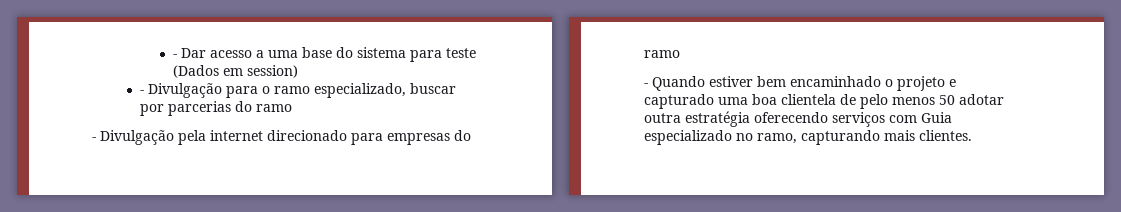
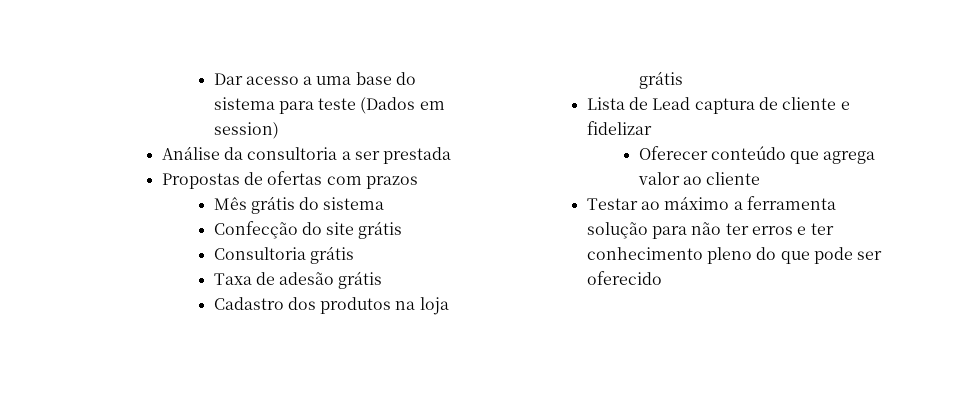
- - Dar acesso a uma base do sistema para teste (Dados em session)
+ Dar acesso a uma base do sistema para teste (Dados em session)
- - Divulgação para o ramo especializado, buscar por parcerias do ramo
- - Divulgação pela internet direcionado para empresas do ramo
- - Quando estiver bem encaminhado o projeto e capturado uma boa clientela de pelo menos 50 adotar outra estratégia oferecendo serviços com Guia especializado no ramo, capturando mais clientes.
+ Análise da consultoria a ser prestada
+ Propostas de ofertas com prazos
+ Mês grátis do sistema
+ Confecção do site grátis
+ Consultoria grátis
+ Taxa de adesão grátis
+ Cadastro dos produtos na loja grátis
+ Lista de Lead captura de cliente e fidelizar
+ Oferecer conteúdo que agrega valor ao cliente
+ Testar ao máximo a ferramenta solução para não ter erros e ter conhecimento pleno do que pode ser oferecido

